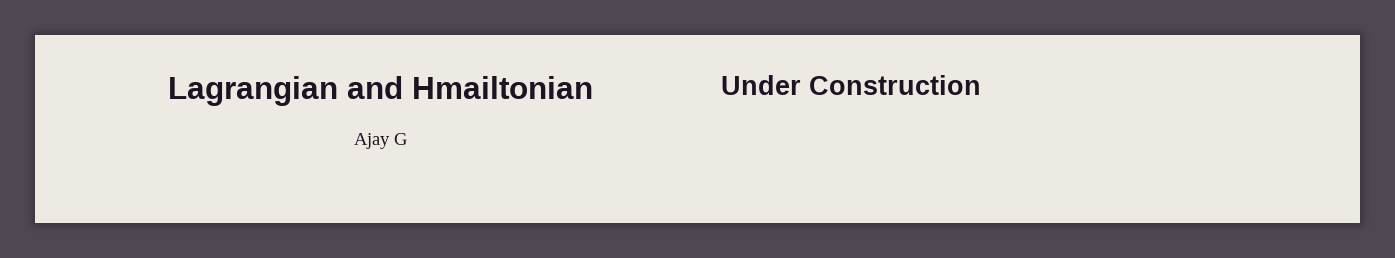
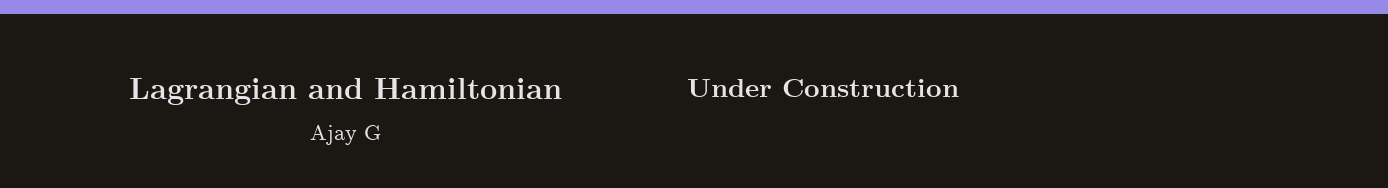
- Lagrangian and Hmailtonian
+ Lagrangian and Hamiltonian

